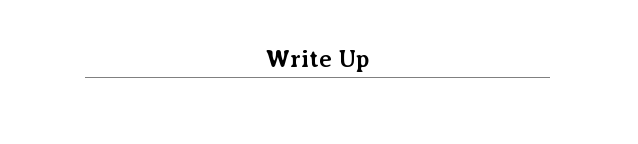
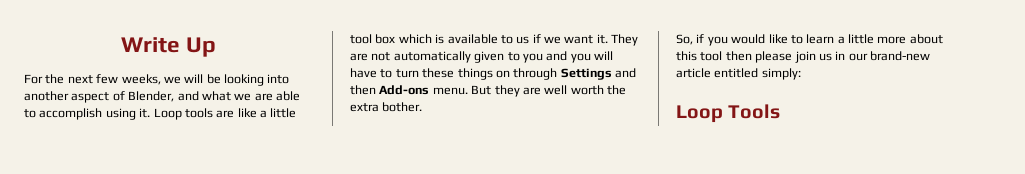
+ For the next few weeks, we will be looking into another aspect of Blender, and what we are able to accomplish using it. Loop tools are like a little tool box which is available to us if we want it. They are not automatically given to you and you will have to turn these things on through Settings and then Add-ons menu. But they are well worth the extra bother.
+ So, if you would like to learn a little more about this tool then please join us in our brand-new article entitled simply:
+ Loop Tools

